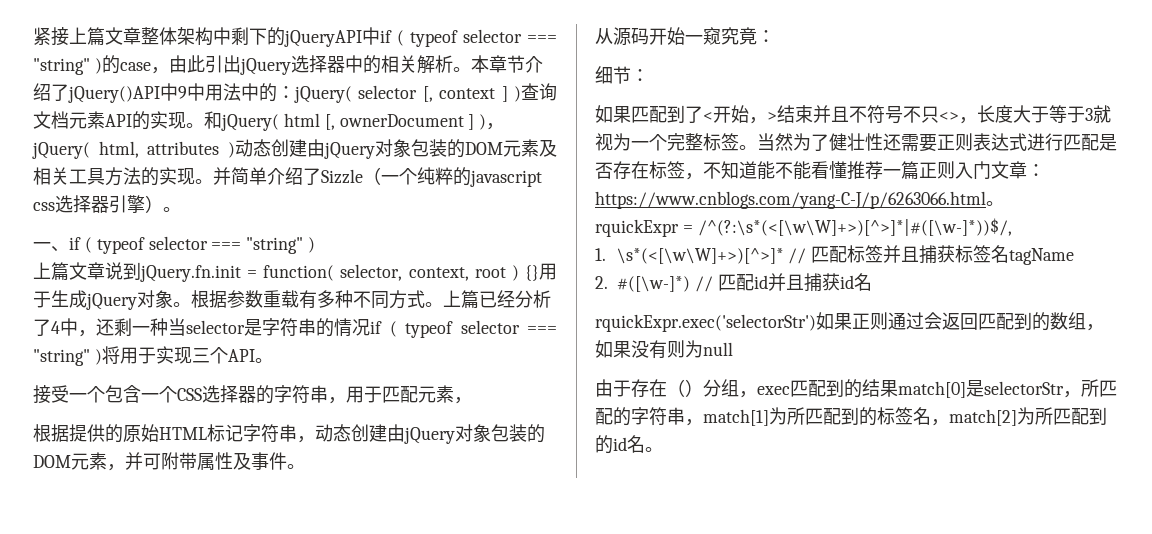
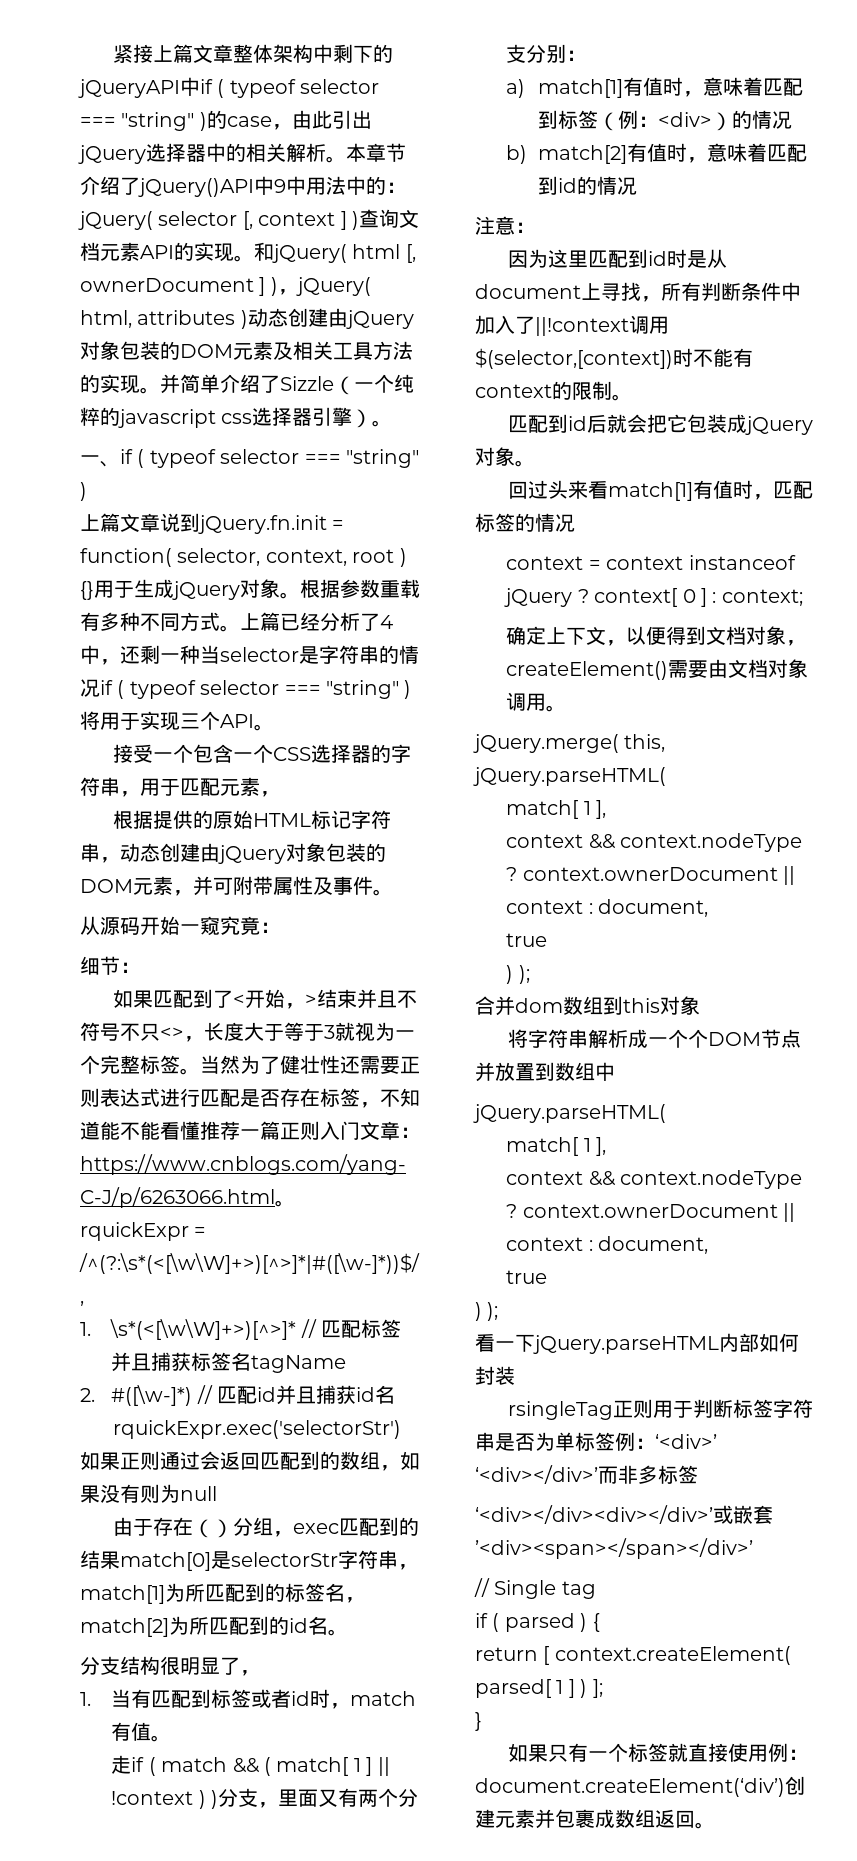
- 由于存在（）分组，exec匹配到的结果match[0]是selectorStr，所匹配的字符串，match[1]为所匹配到的标签名，match[2]为所匹配到的id名。
+ 由于存在（）分组，exec匹配到的结果match[0]是selectorStr字符串，match[1]为所匹配到的标签名，match[2]为所匹配到的id名。
+ 分支结构很明显了，
+ 1.当有匹配到标签或者id时，match有值。
+ 走if ( match && ( match[ 1 ] || !context ) )分支，里面又有两个分支分别：
+ a) match[1]有值时，意味着匹配到标签（例：<div>）的情况
+ b) match[2]有值时，意味着匹配到id的情况
+ 注意：
+ 因为这里匹配到id时是从document上寻找，所有判断条件中加入了||!context调用$(selector,[context])时不能有context的限制。
+ 匹配到id后就会把它包装成jQuery对象。
+ 回过头来看match[1]有值时，匹配标签的情况
+ context = context instanceof jQuery ? context[ 0 ] : context;
+ 确定上下文，以便得到文档对象，createElement()需要由文档对象调用。
+ jQuery.merge( this, jQuery.parseHTML(
+ match[ 1 ],
+ context && context.nodeType ? context.ownerDocument || context : document,
+ true
+ ) );
+ 合并dom数组到this对象
+ 将字符串解析成一个个DOM节点并放置到数组中
+ jQuery.parseHTML(
+ match[ 1 ],
+ context && context.nodeType ? context.ownerDocument || context : document,
+ true
+ ) );
+ 看一下jQuery.parseHTML内部如何封装
+ rsingleTag正则用于判断标签字符串是否为单标签例：‘<div>’ ‘<div></div>’而非多标签
+ ‘<div></div><div></div>’或嵌套’<div><span></span></div>’
+ // Single tag
+ if ( parsed ) {
+ return [ context.createElement( parsed[ 1 ] ) ];
+ }
+ 如果只有一个标签就直接使用例：document.createElement(‘div’)创建元素并包裹成数组返回。

